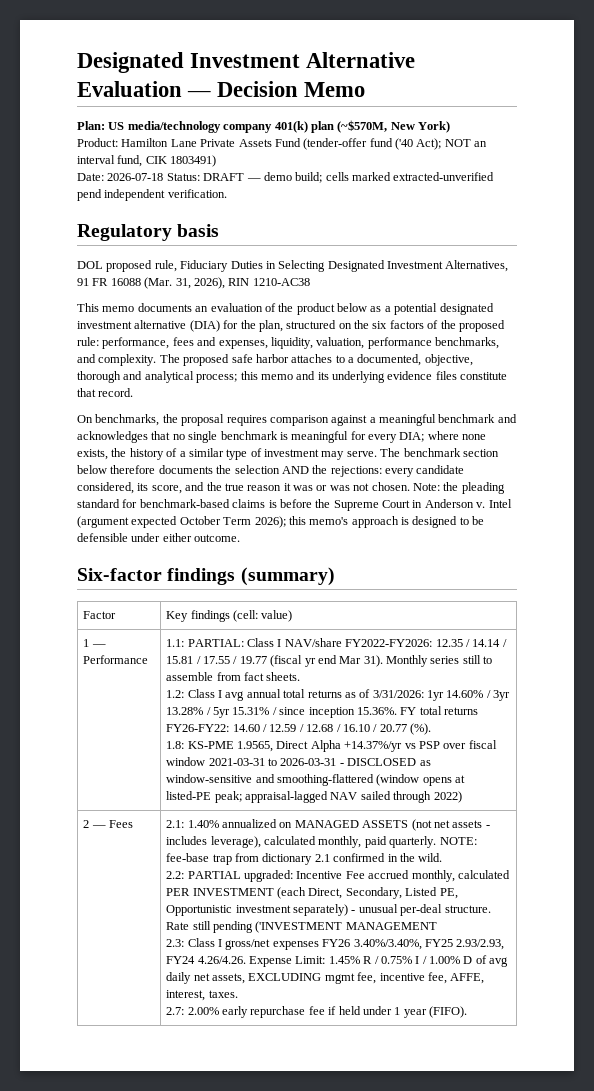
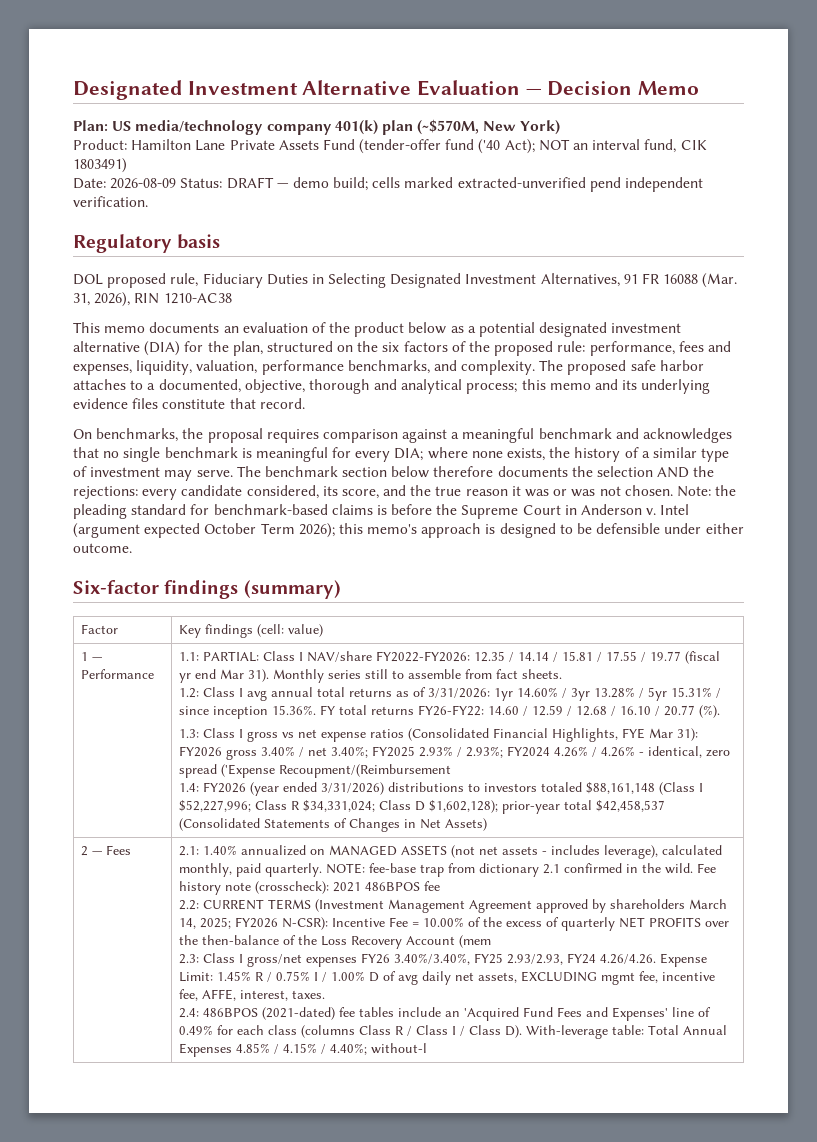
- Date: 2026-07-18 Status: DRAFT — demo build; cells marked extracted-unverified pend independent verification.
+ Date: 2026-08-09 Status: DRAFT — demo build; cells marked extracted-unverified pend independent verification.
- 1.8: KS-PME 1.9565, Direct Alpha +14.37%/yr vs PSP over fiscal window 2021-03-31 to 2026-03-31 - DISCLOSED as window-sensitive and smoothing-flattered (window opens at listed-PE peak; appraisal-lagged NAV sailed through 2022)
+ 1.3: Class I gross vs net expense ratios (Consolidated Financial Highlights, FYE Mar 31): FY2026 gross 3.40% / net 3.40%; FY2025 2.93% / 2.93%; FY2024 4.26% / 4.26% - identical, zero spread ('Expense Recoupment/(Reimbursement
+ 1.4: FY2026 (year ended 3/31/2026) distributions to investors totaled $88,161,148 (Class I $52,227,996; Class R $34,331,024; Class D $1,602,128); prior-year total $42,458,537 (Consolidated Statements of Changes in Net Assets)
- NOTE: fee-base trap from dictionary 2.1 confirmed in the wild.
- 2.2: PARTIAL upgraded: Incentive Fee accrued monthly, calculated PER INVESTMENT (each Direct, Secondary, Listed PE, Opportunistic investment separately) - unusual per-deal structure. Rate still pending ('INVESTMENT MANAGEMENT
+ NOTE: fee-base trap from dictionary 2.1 confirmed in the wild. Fee history note (crosscheck): 2021 486BPOS fee
+ 2.2: CURRENT TERMS (Investment Management Agreement approved by shareholders March 14, 2025; FY2026 N-CSR): Incentive Fee = 10.00% of the excess of quarterly NET PROFITS over the then-balance of the Loss Recovery Account (mem
- 2.7: 2.00% early repurchase fee if held under 1 year (FIFO).
+ 2.4: 486BPOS (2021-dated) fee tables include an 'Acquired Fund Fees and Expenses' line of 0.49% for each class (columns Class R / Class I / Class D). With-leverage table: Total Annual Expenses 4.85% / 4.15% / 4.40%; without-l

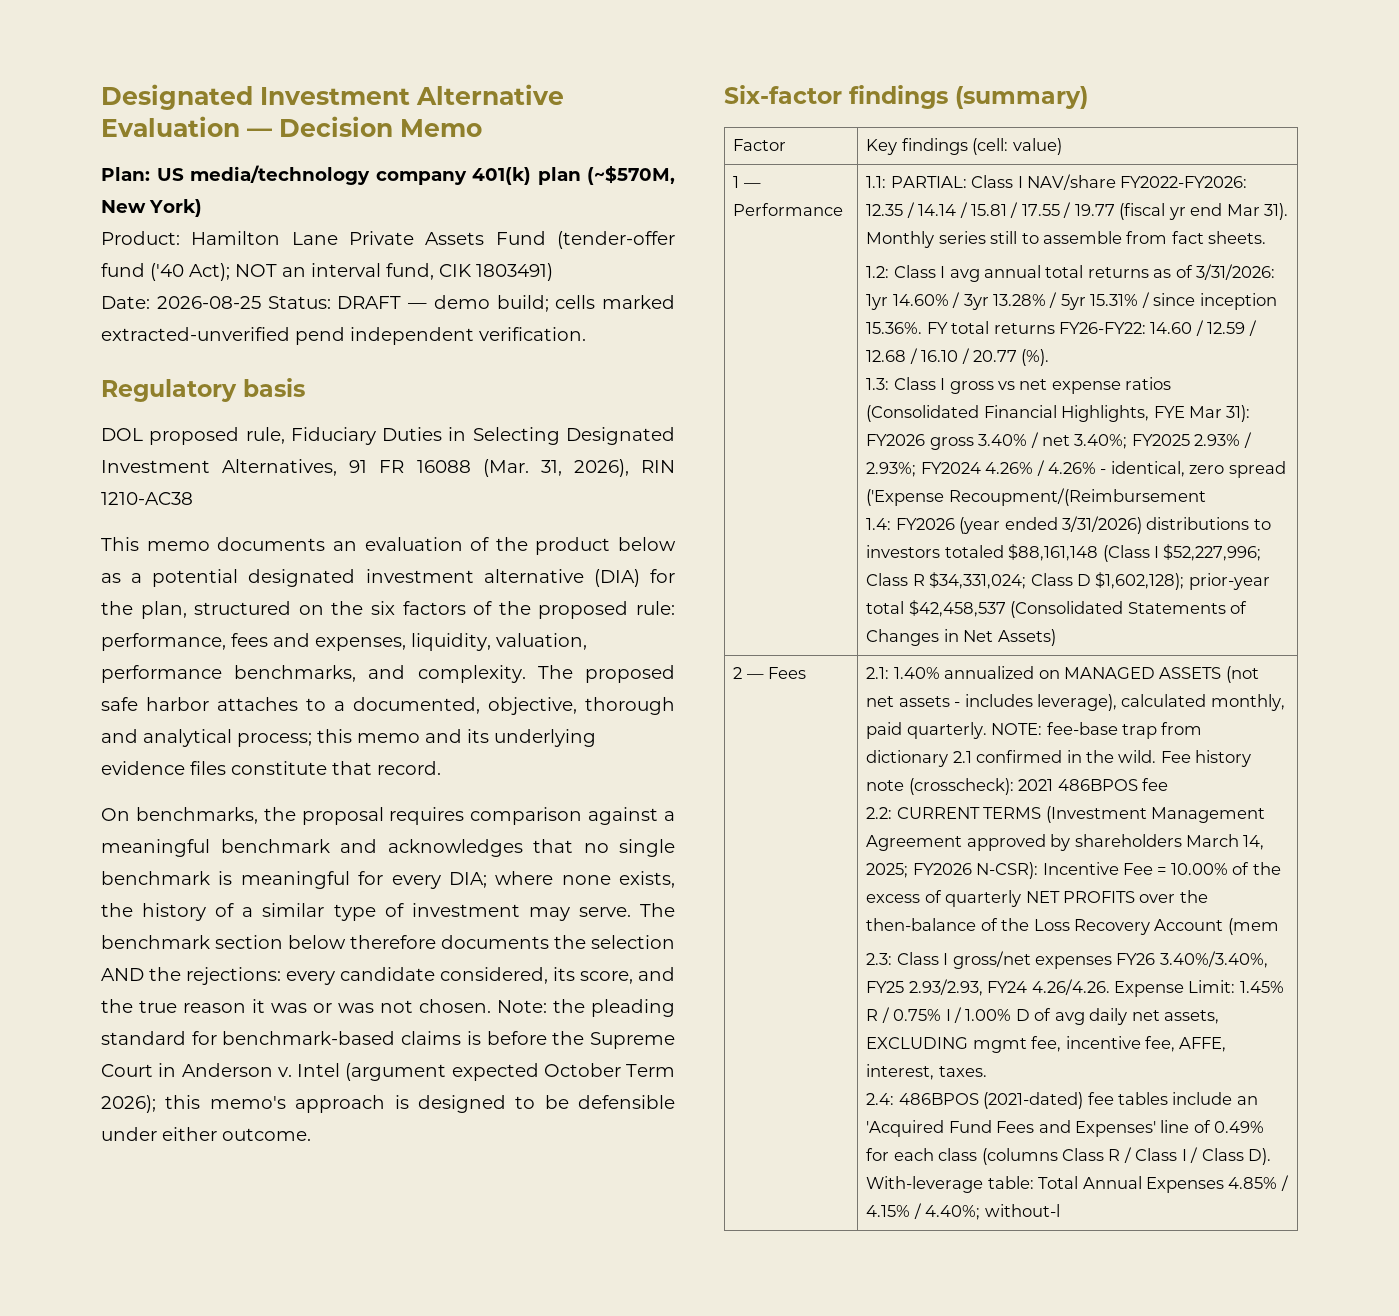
- Date: 2026-08-09 Status: DRAFT — demo build; cells marked extracted-unverified pend independent verification.
+ Date: 2026-08-25 Status: DRAFT — demo build; cells marked extracted-unverified pend independent verification.

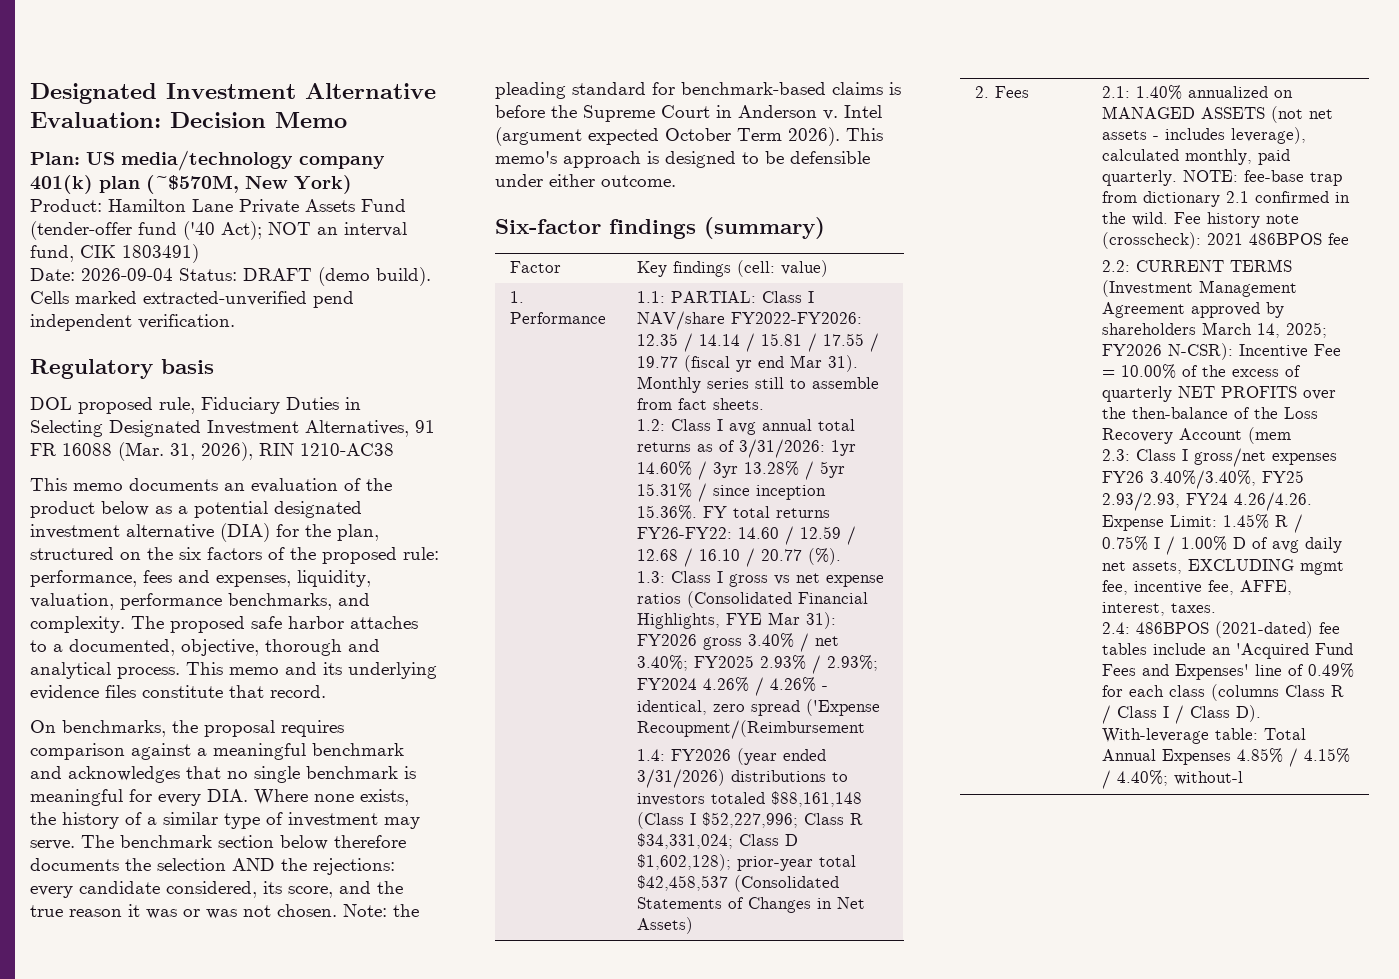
- Designated Investment Alternative Evaluation — Decision Memo
+ Designated Investment Alternative Evaluation: Decision Memo
- Date: 2026-08-25 Status: DRAFT — demo build; cells marked extracted-unverified pend independent verification.
+ Date: 2026-09-04 Status: DRAFT (demo build). Cells marked extracted-unverified pend independent verification.
- The proposed safe harbor attaches to a documented, objective, thorough and analytical process; this memo and its underlying evidence files constitute that record.
+ The proposed safe harbor attaches to a documented, objective, thorough and analytical process. This memo and its underlying evidence files constitute that record.
- On benchmarks, the proposal requires comparison against a meaningful benchmark and acknowledges that no single benchmark is meaningful for every DIA; where none exists, the history of a similar type of investment may serve.
+ On benchmarks, the proposal requires comparison against a meaningful benchmark and acknowledges that no single benchmark is meaningful for every DIA. Where none exists, the history of a similar type of investment may serve.
- Intel (argument expected October Term 2026); this memo's approach is designed to be defensible under either outcome.
+ Intel (argument expected October Term 2026). This memo's approach is designed to be defensible under either outcome.
- 1 — Performance
+ 1. Performance
- 2 — Fees
+ 2. Fees

